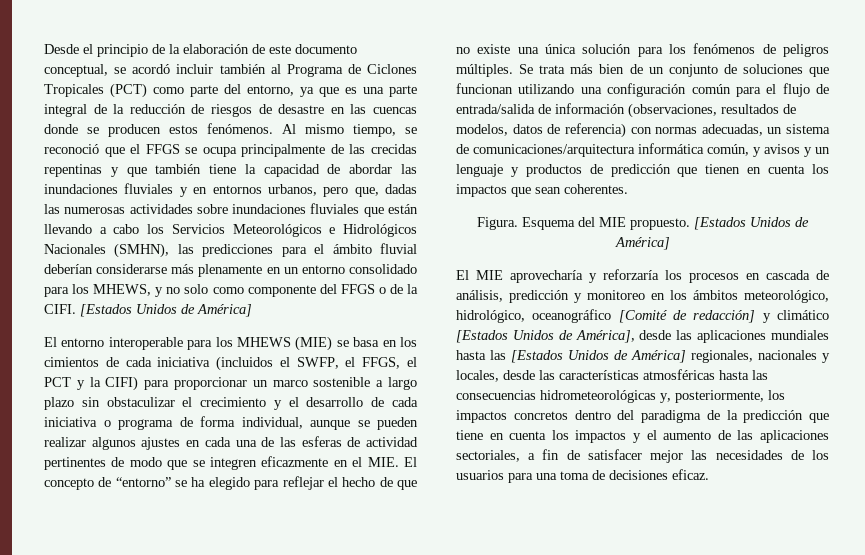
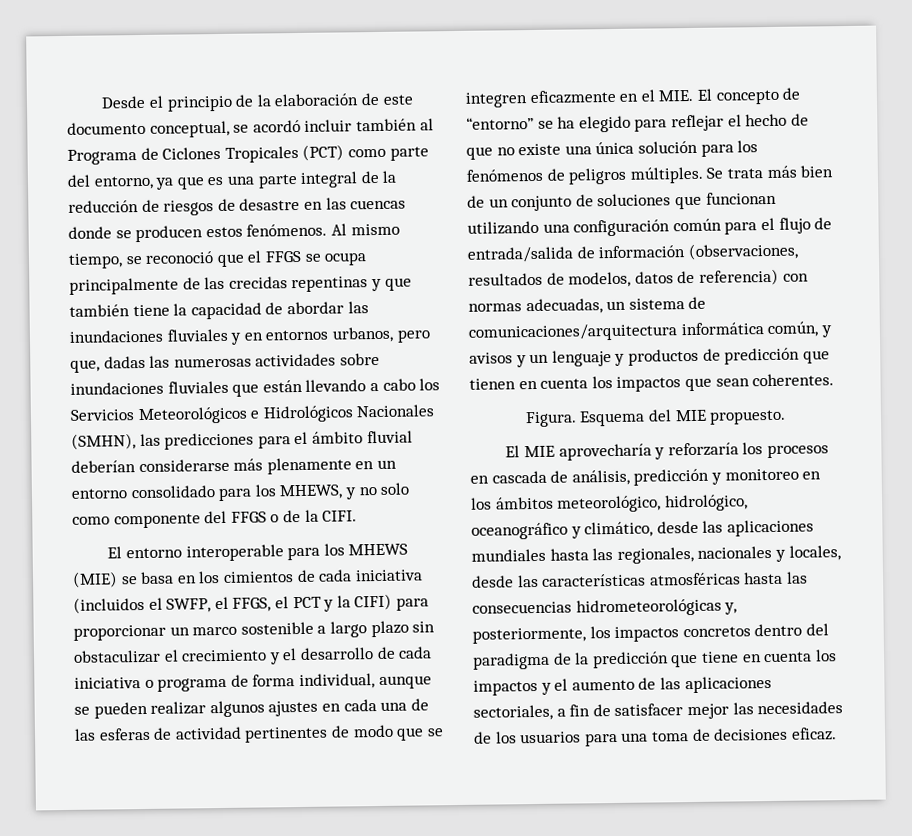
- Al mismo tiempo, se reconoció que el FFGS se ocupa principalmente de las crecidas repentinas y que también tiene la capacidad de abordar las inundaciones fluviales y en entornos urbanos, pero que, dadas las numerosas actividades sobre inundaciones fluviales que están llevando a cabo los Servicios Meteorológicos e Hidrológicos Nacionales (SMHN), las predicciones para el ámbito fluvial deberían considerarse más plenamente en un entorno consolidado para los MHEWS, y no solo como componente del FFGS o de la CIFI. [Estados Unidos de América]
+ Al mismo tiempo, se reconoció que el FFGS se ocupa principalmente de las crecidas repentinas y que también tiene la capacidad de abordar las inundaciones fluviales y en entornos urbanos, pero que, dadas las numerosas actividades sobre inundaciones fluviales que están llevando a cabo los Servicios Meteorológicos e Hidrológicos Nacionales (SMHN), las predicciones para el ámbito fluvial deberían considerarse más plenamente en un entorno consolidado para los MHEWS, y no solo como componente del FFGS o de la CIFI.
- Esquema del MIE propuesto. [Estados Unidos de América]
+ Esquema del MIE propuesto.
- El MIE aprovecharía y reforzaría los procesos en cascada de análisis, predicción y monitoreo en los ámbitos meteorológico, hidrológico, oceanográfico [Comité de redacción] y climático [Estados Unidos de América], desde las aplicaciones mundiales hasta las [Estados Unidos de América] regionales, nacionales y locales, desde las características atmosféricas hasta las consecuencias hidrometeorológicas y, posteriormente, los impactos concretos dentro del paradigma de la predicción que tiene en cuenta los impactos y el aumento de las aplicaciones sectoriales, a fin de satisfacer mejor las necesidades de los usuarios para una toma de decisiones eficaz.
+ El MIE aprovecharía y reforzaría los procesos en cascada de análisis, predicción y monitoreo en los ámbitos meteorológico, hidrológico, oceanográfico y climático, desde las aplicaciones mundiales hasta las regionales, nacionales y locales, desde las características atmosféricas hasta las consecuencias hidrometeorológicas y, posteriormente, los impactos concretos dentro del paradigma de la predicción que tiene en cuenta los impactos y el aumento de las aplicaciones sectoriales, a fin de satisfacer mejor las necesidades de los usuarios para una toma de decisiones eficaz.

